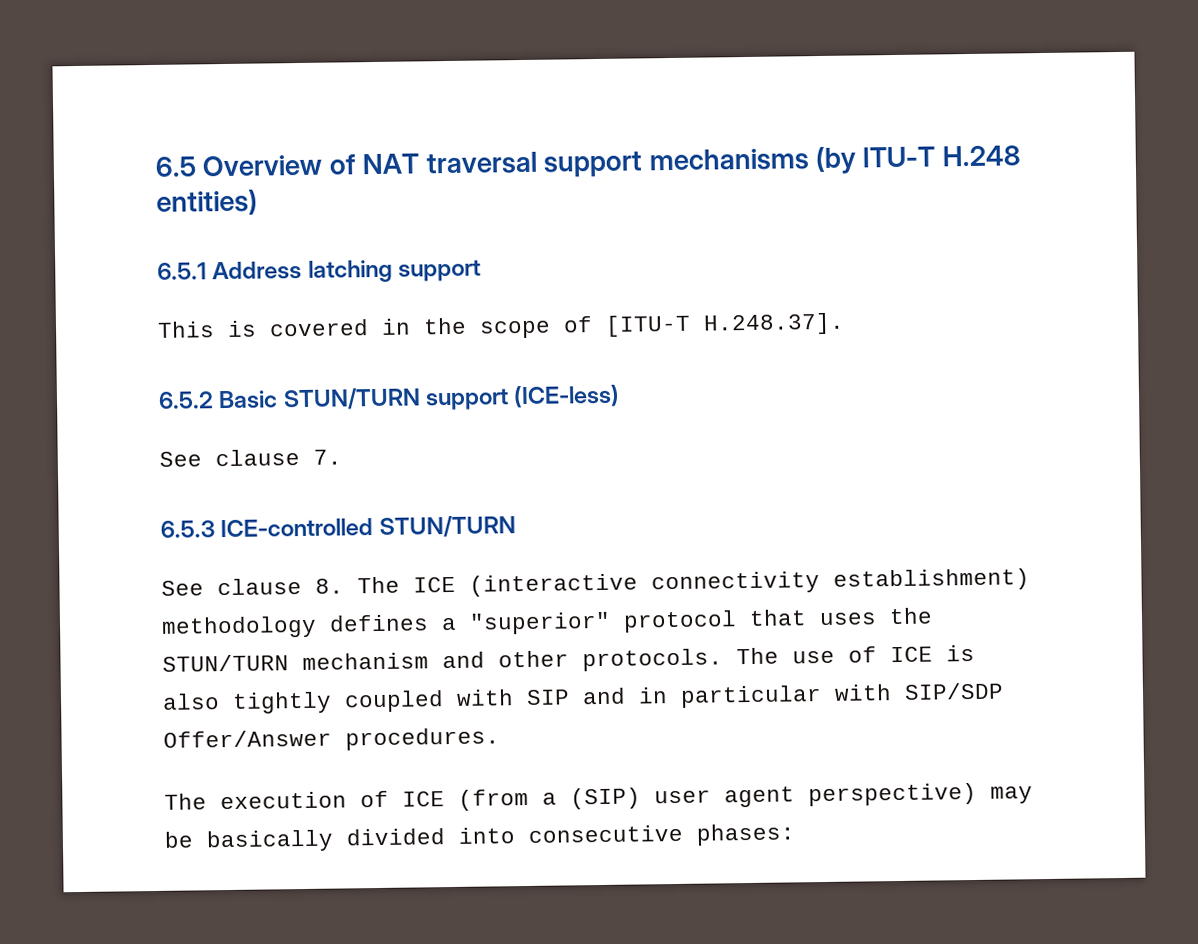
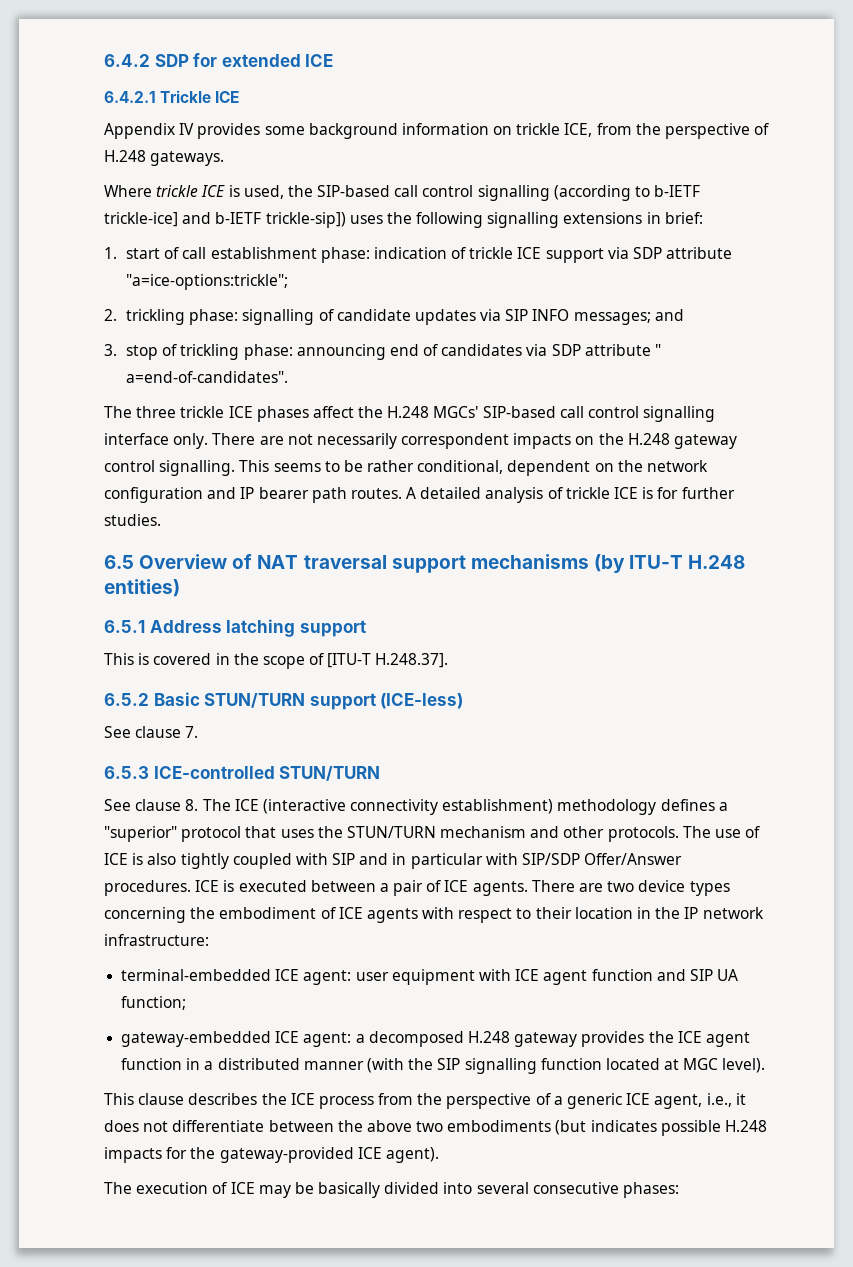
+ 6.4.2 SDP for extended ICE
+ 6.4.2.1 Trickle ICE
+ Appendix IV provides some background information on trickle ICE, from the perspective of H.248 gateways.
+ Where trickle ICE is used, the SIP-based call control signalling (according to b-IETF trickle-ice] and b-IETF trickle-sip]) uses the following signalling extensions in brief:
+ 1. start of call establishment phase: indication of trickle ICE support via SDP attribute "a=ice-options:trickle";
+ 2. trickling phase: signalling of candidate updates via SIP INFO messages; and
+ 3. stop of trickling phase: announcing end of candidates via SDP attribute " a=end-of-candidates".
+ The three trickle ICE phases affect the H.248 MGCs' SIP-based call control signalling interface only. There are not necessarily correspondent impacts on the H.248 gateway control signalling. This seems to be rather conditional, dependent on the network configuration and IP bearer path routes. A detailed analysis of trickle ICE is for further studies.
- The use of ICE is also tightly coupled with SIP and in particular with SIP/SDP Offer/Answer procedures.
- The execution of ICE (from a (SIP) user agent perspective) may be basically divided into consecutive phases:
+ The use of ICE is also tightly coupled with SIP and in particular with SIP/SDP Offer/Answer procedures. ICE is executed between a pair of ICE agents. There are two device types concerning the embodiment of ICE agents with respect to their location in the IP network infrastructure:
+ terminal-embedded ICE agent: user equipment with ICE agent function and SIP UA function;
+ gateway-embedded ICE agent: a decomposed H.248 gateway provides the ICE agent function in a distributed manner (with the SIP signalling function located at MGC level).
+ This clause describes the ICE process from the perspective of a generic ICE agent, i.e., it does not differentiate between the above two embodiments (but indicates possible H.248 impacts for the gateway-provided ICE agent).
+ The execution of ICE may be basically divided into several consecutive phases:

